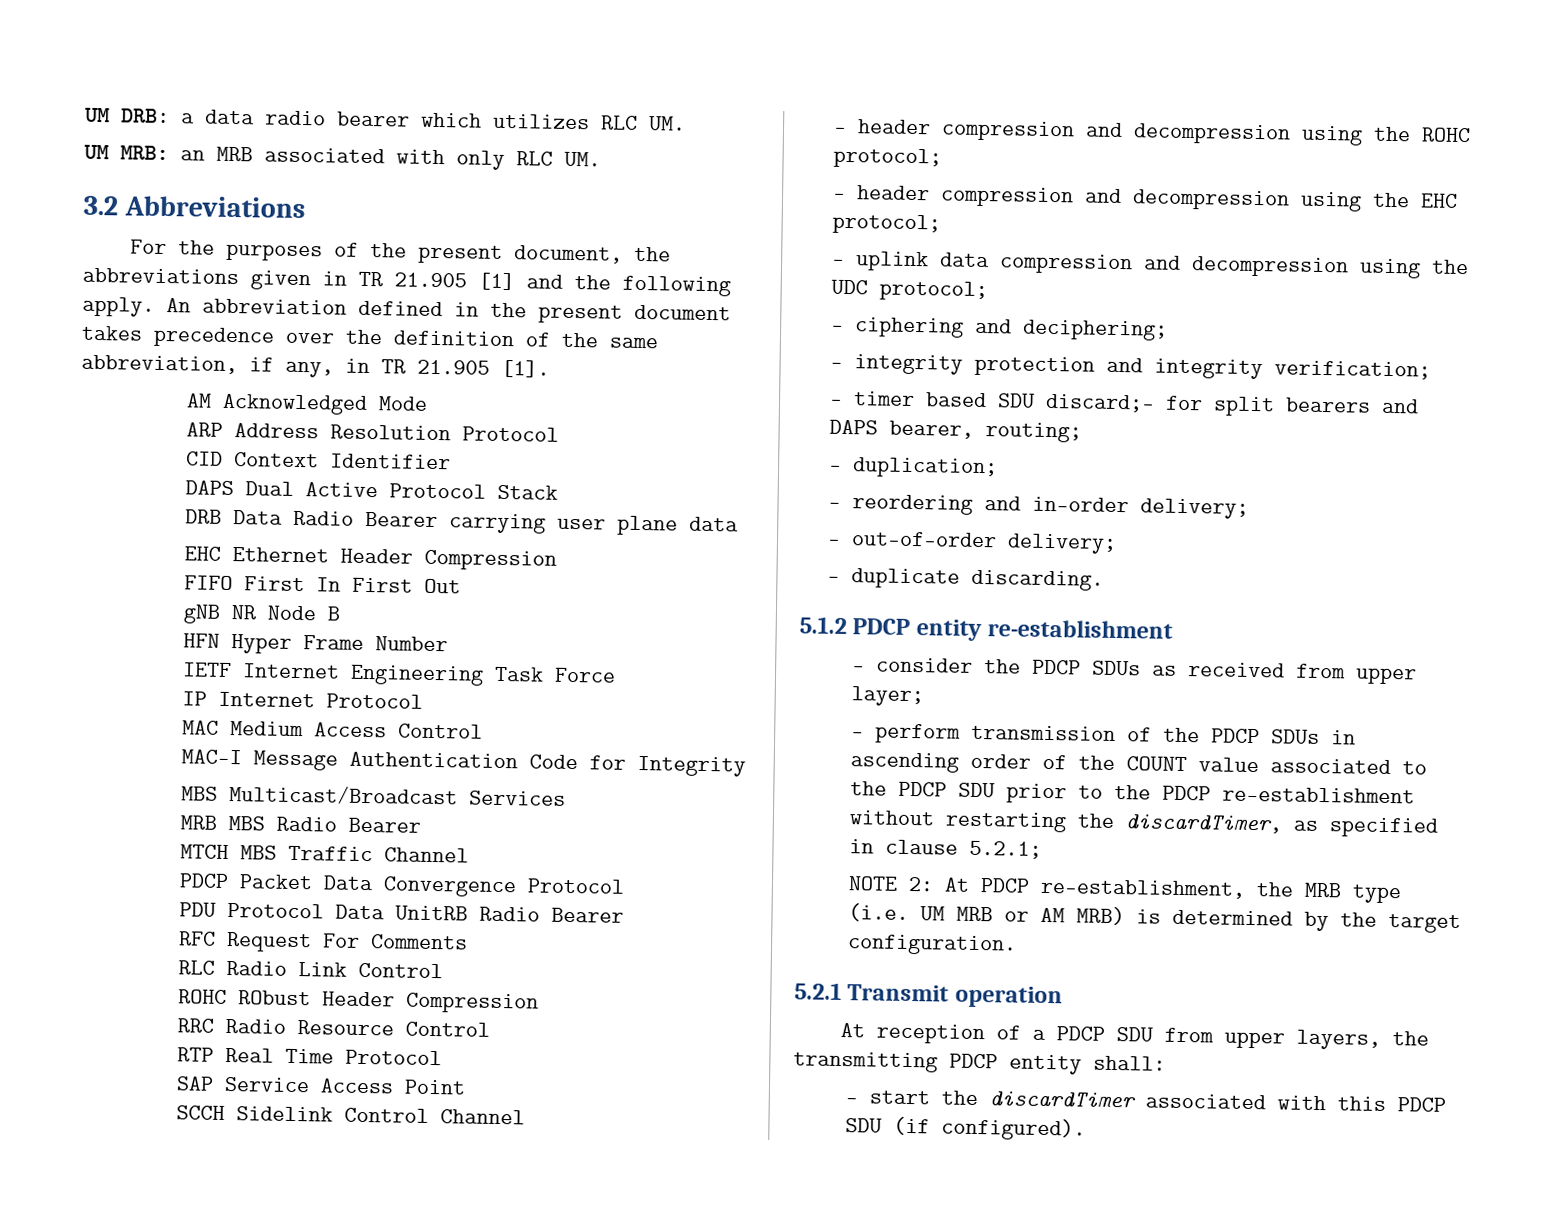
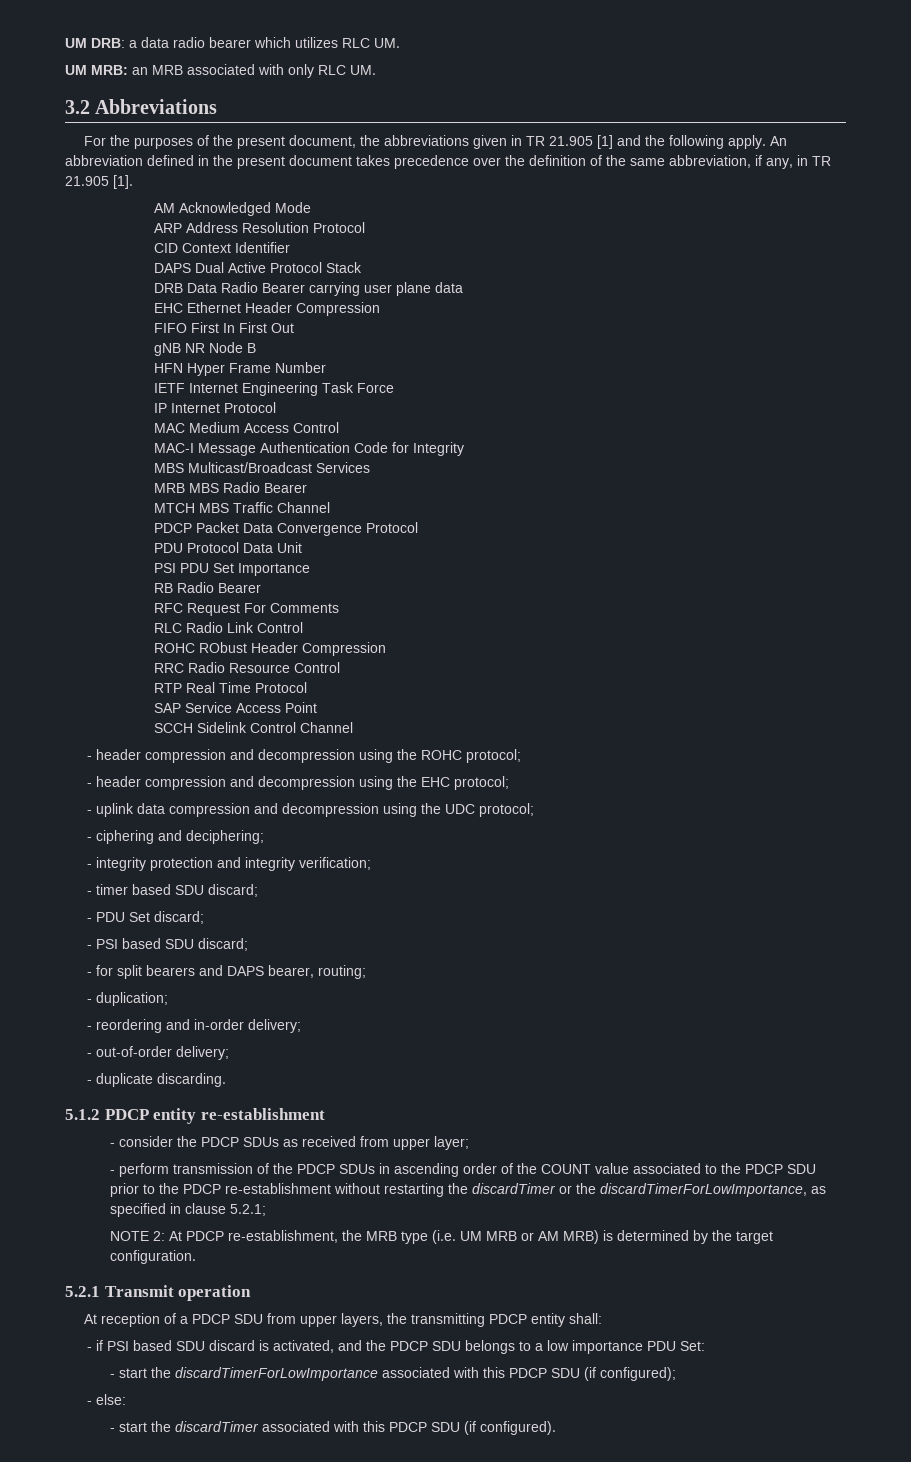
- PDU Protocol Data UnitRB Radio Bearer
+ PDU Protocol Data Unit
+ PSI PDU Set Importance
+ RB Radio Bearer
- - timer based SDU discard;- for split bearers and DAPS bearer, routing;
+ - timer based SDU discard;
+ - PDU Set discard;
+ - PSI based SDU discard;
+ - for split bearers and DAPS bearer, routing;
- - perform transmission of the PDCP SDUs in ascending order of the COUNT value associated to the PDCP SDU prior to the PDCP re-establishment without restarting the discardTimer, as specified in clause 5.2.1;
+ - perform transmission of the PDCP SDUs in ascending order of the COUNT value associated to the PDCP SDU prior to the PDCP re-establishment without restarting the discardTimer or the discardTimerForLowImportance, as specified in clause 5.2.1;
+ - if PSI based SDU discard is activated, and the PDCP SDU belongs to a low importance PDU Set:
+ - start the discardTimerForLowImportance associated with this PDCP SDU (if configured);
+ - else:

